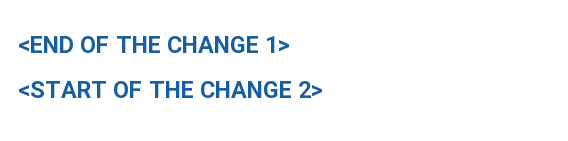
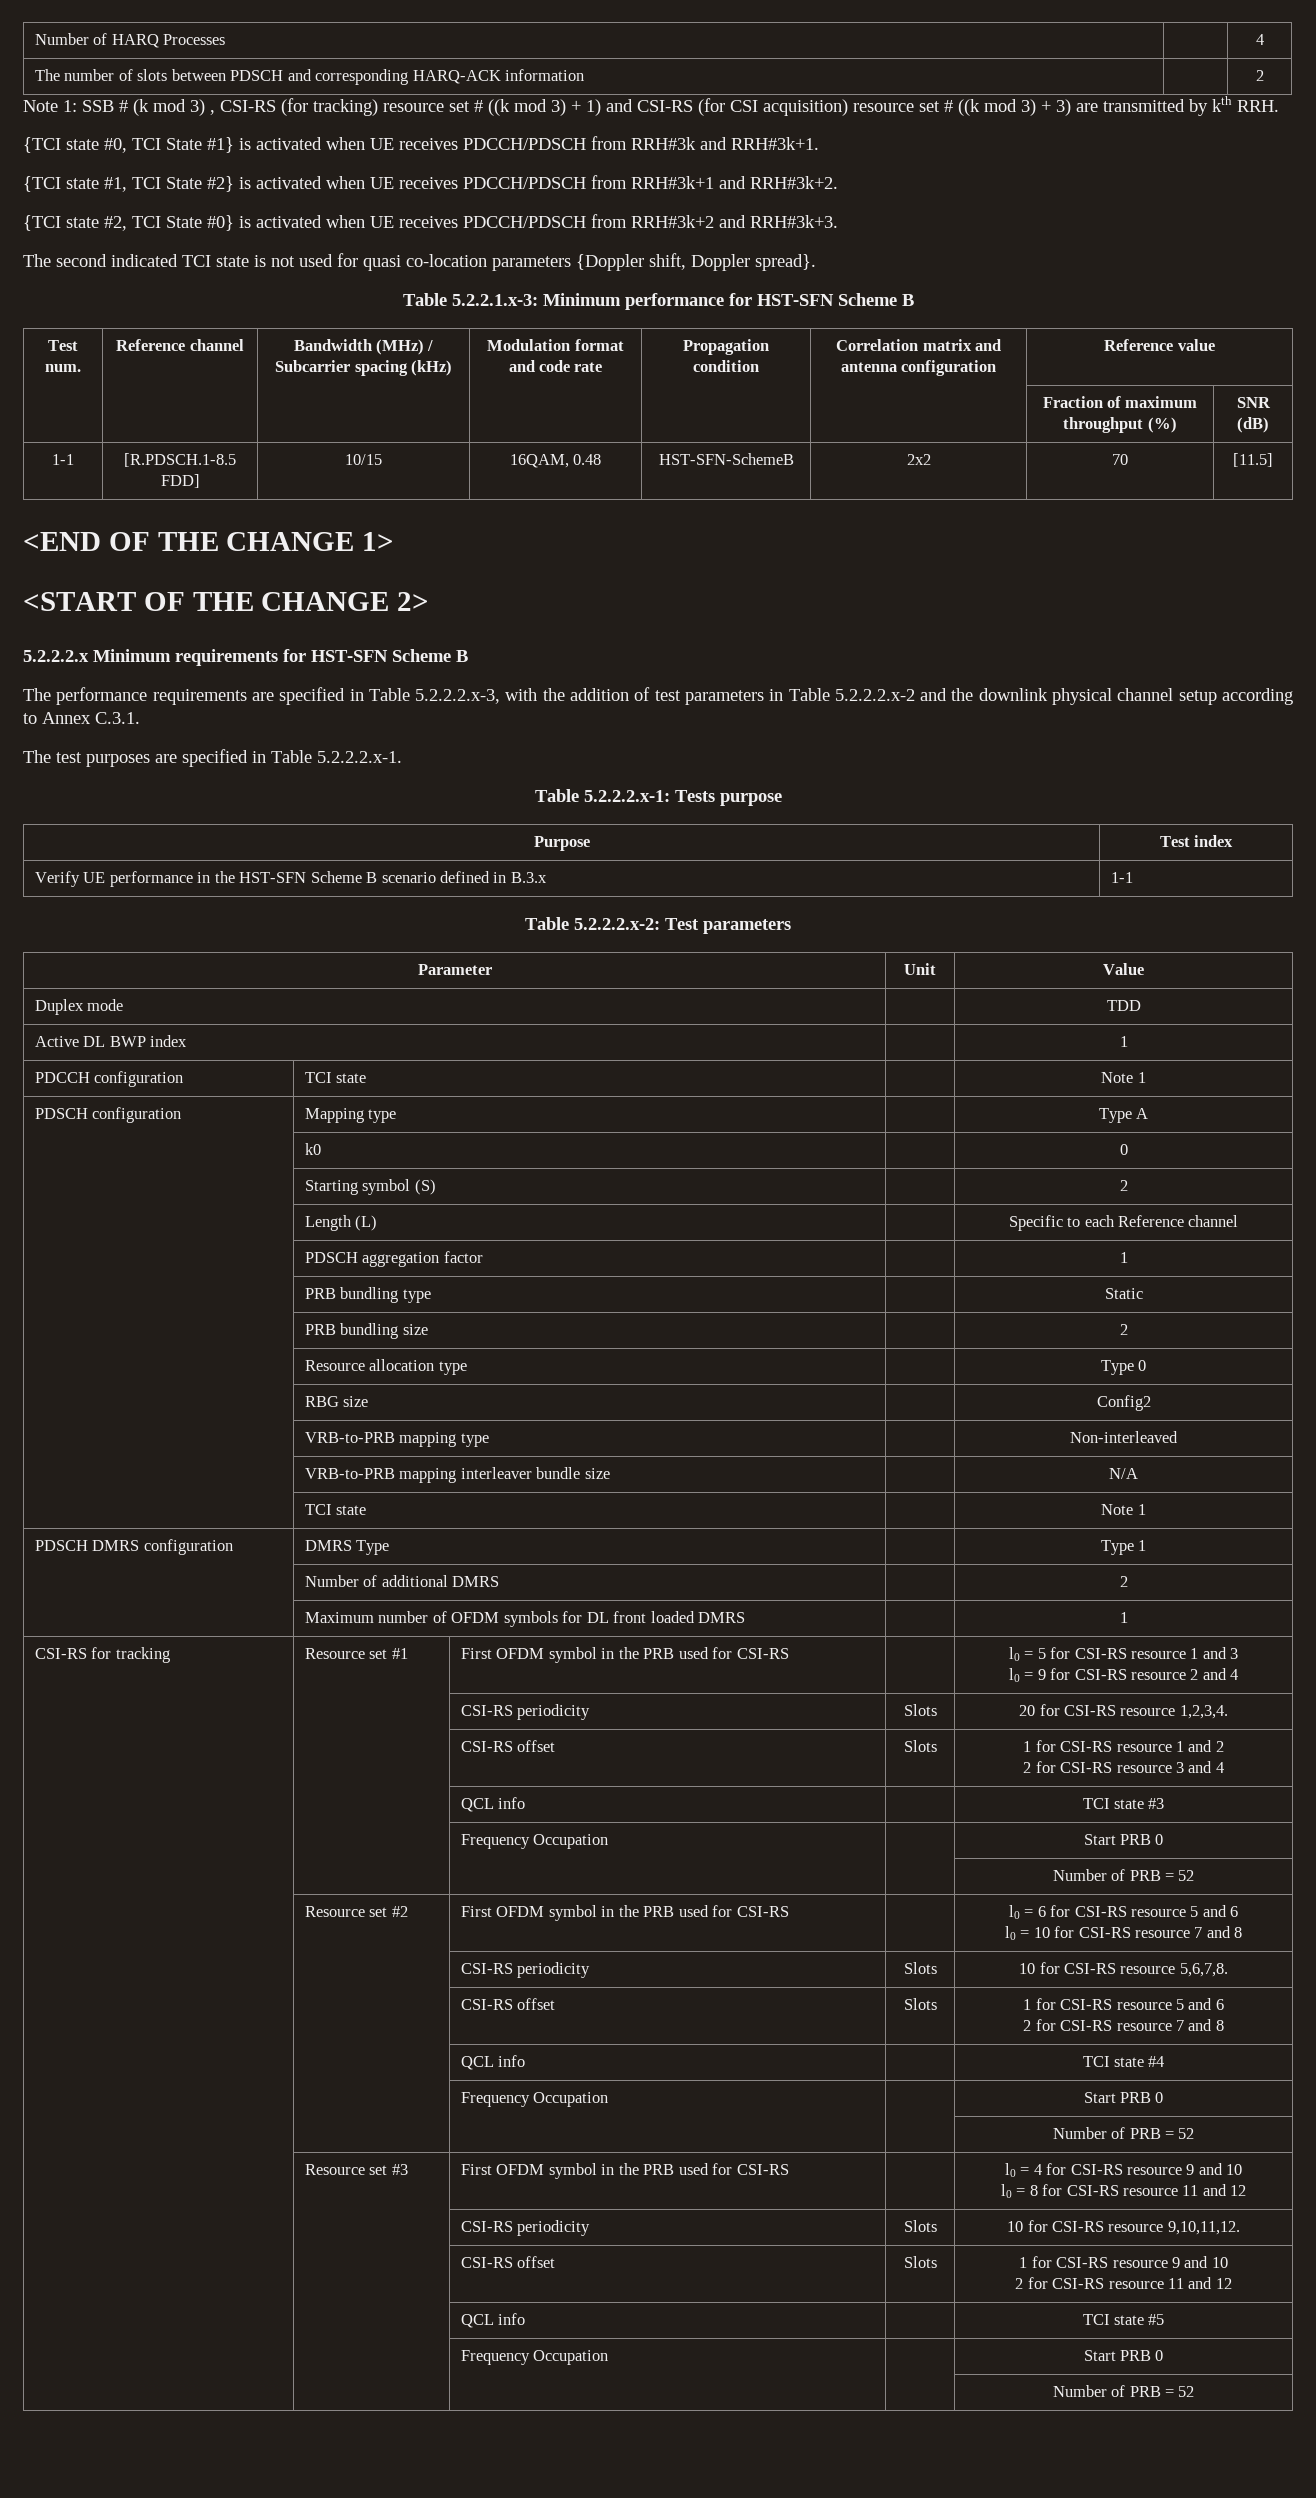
+ Number of HARQ Processes | | 4
+ The number of slots between PDSCH and corresponding HARQ-ACK information | | 2
+ Note 1: SSB # (k mod 3) , CSI-RS (for tracking) resource set # ((k mod 3) + 1) and CSI-RS (for CSI acquisition) resource set # ((k mod 3) + 3) are transmitted by kth RRH.
+ {TCI state #0, TCI State #1} is activated when UE receives PDCCH/PDSCH from RRH#3k and RRH#3k+1.
+ {TCI state #1, TCI State #2} is activated when UE receives PDCCH/PDSCH from RRH#3k+1 and RRH#3k+2.
+ {TCI state #2, TCI State #0} is activated when UE receives PDCCH/PDSCH from RRH#3k+2 and RRH#3k+3.
+ The second indicated TCI state is not used for quasi co-location parameters {Doppler shift, Doppler spread}.
+ Table 5.2.2.1.x-3: Minimum performance for HST-SFN Scheme B
+ Test num. | Reference channel | Bandwidth (MHz) / Subcarrier spacing (kHz) | Modulation format and code rate | Propagation condition | Correlation matrix and antenna configuration | Reference value
+ | | | | | | Fraction of maximum throughput (%) | SNR (dB)
+ 1-1 | [R.PDSCH.1-8.5 FDD] | 10/15 | 16QAM, 0.48 | HST-SFN-SchemeB | 2x2 | 70 | [11.5]
+ 5.2.2.2.x Minimum requirements for HST-SFN Scheme B
+ The performance requirements are specified in Table 5.2.2.2.x-3, with the addition of test parameters in Table 5.2.2.2.x-2 and the downlink physical channel setup according to Annex C.3.1.
+ The test purposes are specified in Table 5.2.2.2.x-1.
+ Table 5.2.2.2.x-1: Tests purpose
+ Purpose | Test index
+ Verify UE performance in the HST-SFN Scheme B scenario defined in B.3.x | 1-1
+ Table 5.2.2.2.x-2: Test parameters
+ Parameter | Unit | Value
+ Duplex mode | | TDD
+ Active DL BWP index | | 1
+ PDCCH configuration | TCI state | | Note 1
+ PDSCH configuration | Mapping type | | Type A
+ | k0 | | 0
+ | Starting symbol (S) | | 2
+ | Length (L) | | Specific to each Reference channel
+ | PDSCH aggregation factor | | 1
+ | PRB bundling type | | Static
+ | PRB bundling size | | 2
+ | Resource allocation type | | Type 0
+ | RBG size | | Config2
+ | VRB-to-PRB mapping type | | Non-interleaved
+ | VRB-to-PRB mapping interleaver bundle size | | N/A
+ | TCI state | | Note 1
+ PDSCH DMRS configuration | DMRS Type | | Type 1
+ | Number of additional DMRS | | 2
+ | Maximum number of OFDM symbols for DL front loaded DMRS | | 1
+ CSI-RS for tracking | Resource set #1 | First OFDM symbol in the PRB used for CSI-RS | | l0 = 5 for CSI-RS resource 1 and 3
+ l0 = 9 for CSI-RS resource 2 and 4
+ | | CSI-RS periodicity | Slots | 20 for CSI-RS resource 1,2,3,4.
+ | | CSI-RS offset | Slots | 1 for CSI-RS resource 1 and 2
+ 2 for CSI-RS resource 3 and 4
+ | | QCL info | | TCI state #3
+ | | Frequency Occupation | | Start PRB 0
+ | | | | Number of PRB = 52
+ | Resource set #2 | First OFDM symbol in the PRB used for CSI-RS | | l0 = 6 for CSI-RS resource 5 and 6
+ l0 = 10 for CSI-RS resource 7 and 8
+ | | CSI-RS periodicity | Slots | 10 for CSI-RS resource 5,6,7,8.
+ | | CSI-RS offset | Slots | 1 for CSI-RS resource 5 and 6
+ 2 for CSI-RS resource 7 and 8
+ | | QCL info | | TCI state #4
+ | | Frequency Occupation | | Start PRB 0
+ | | | | Number of PRB = 52
+ | Resource set #3 | First OFDM symbol in the PRB used for CSI-RS | | l0 = 4 for CSI-RS resource 9 and 10
+ l0 = 8 for CSI-RS resource 11 and 12
+ | | CSI-RS periodicity | Slots | 10 for CSI-RS resource 9,10,11,12.
+ | | CSI-RS offset | Slots | 1 for CSI-RS resource 9 and 10
+ 2 for CSI-RS resource 11 and 12
+ | | QCL info | | TCI state #5
+ | | Frequency Occupation | | Start PRB 0
+ | | | | Number of PRB = 52

